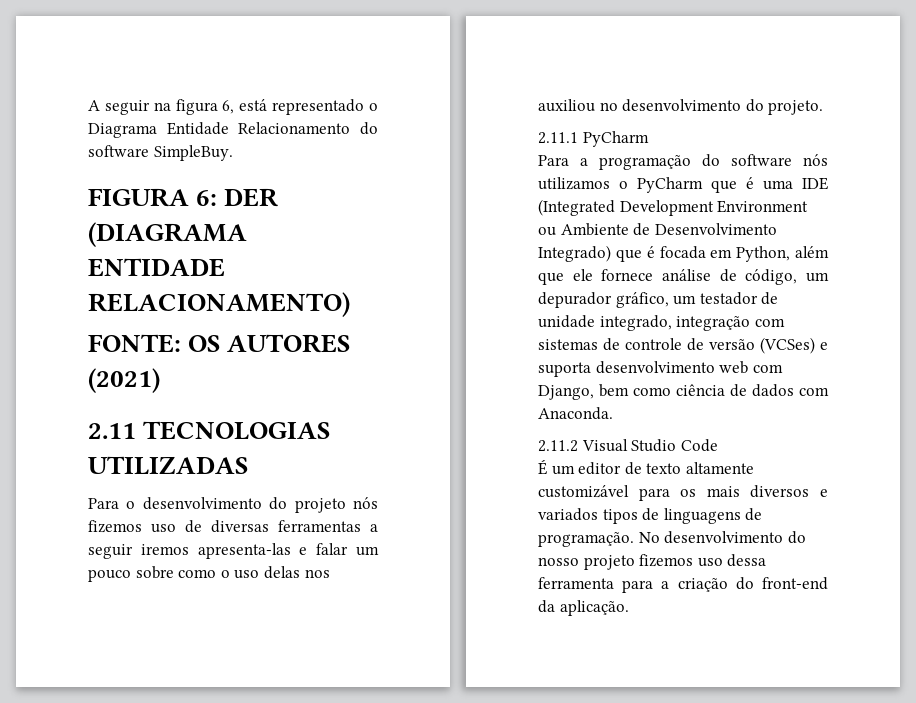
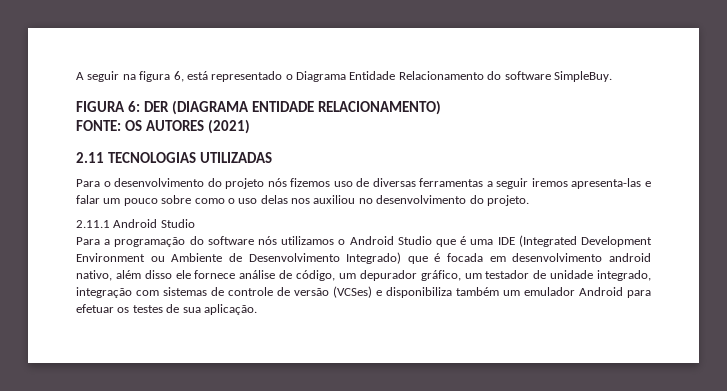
- 2.11.1 PyCharm
+ 2.11.1 Android Studio
- Para a programação do software nós utilizamos o PyCharm que é uma IDE (Integrated Development Environment ou Ambiente de Desenvolvimento Integrado) que é focada em Python, além que ele fornece análise de código, um depurador gráfico, um testador de unidade integrado, integração com sistemas de controle de versão (VCSes) e suporta desenvolvimento web com Django, bem como ciência de dados com Anaconda.
- 2.11.2 Visual Studio Code
- É um editor de texto altamente customizável para os mais diversos e variados tipos de linguagens de programação. No desenvolvimento do nosso projeto fizemos uso dessa ferramenta para a criação do front-end da aplicação.
+ Para a programação do software nós utilizamos o Android Studio que é uma IDE (Integrated Development Environment ou Ambiente de Desenvolvimento Integrado) que é focada em desenvolvimento android nativo, além disso ele fornece análise de código, um depurador gráfico, um testador de unidade integrado, integração com sistemas de controle de versão (VCSes) e disponibiliza também um emulador Android para efetuar os testes de sua aplicação.

